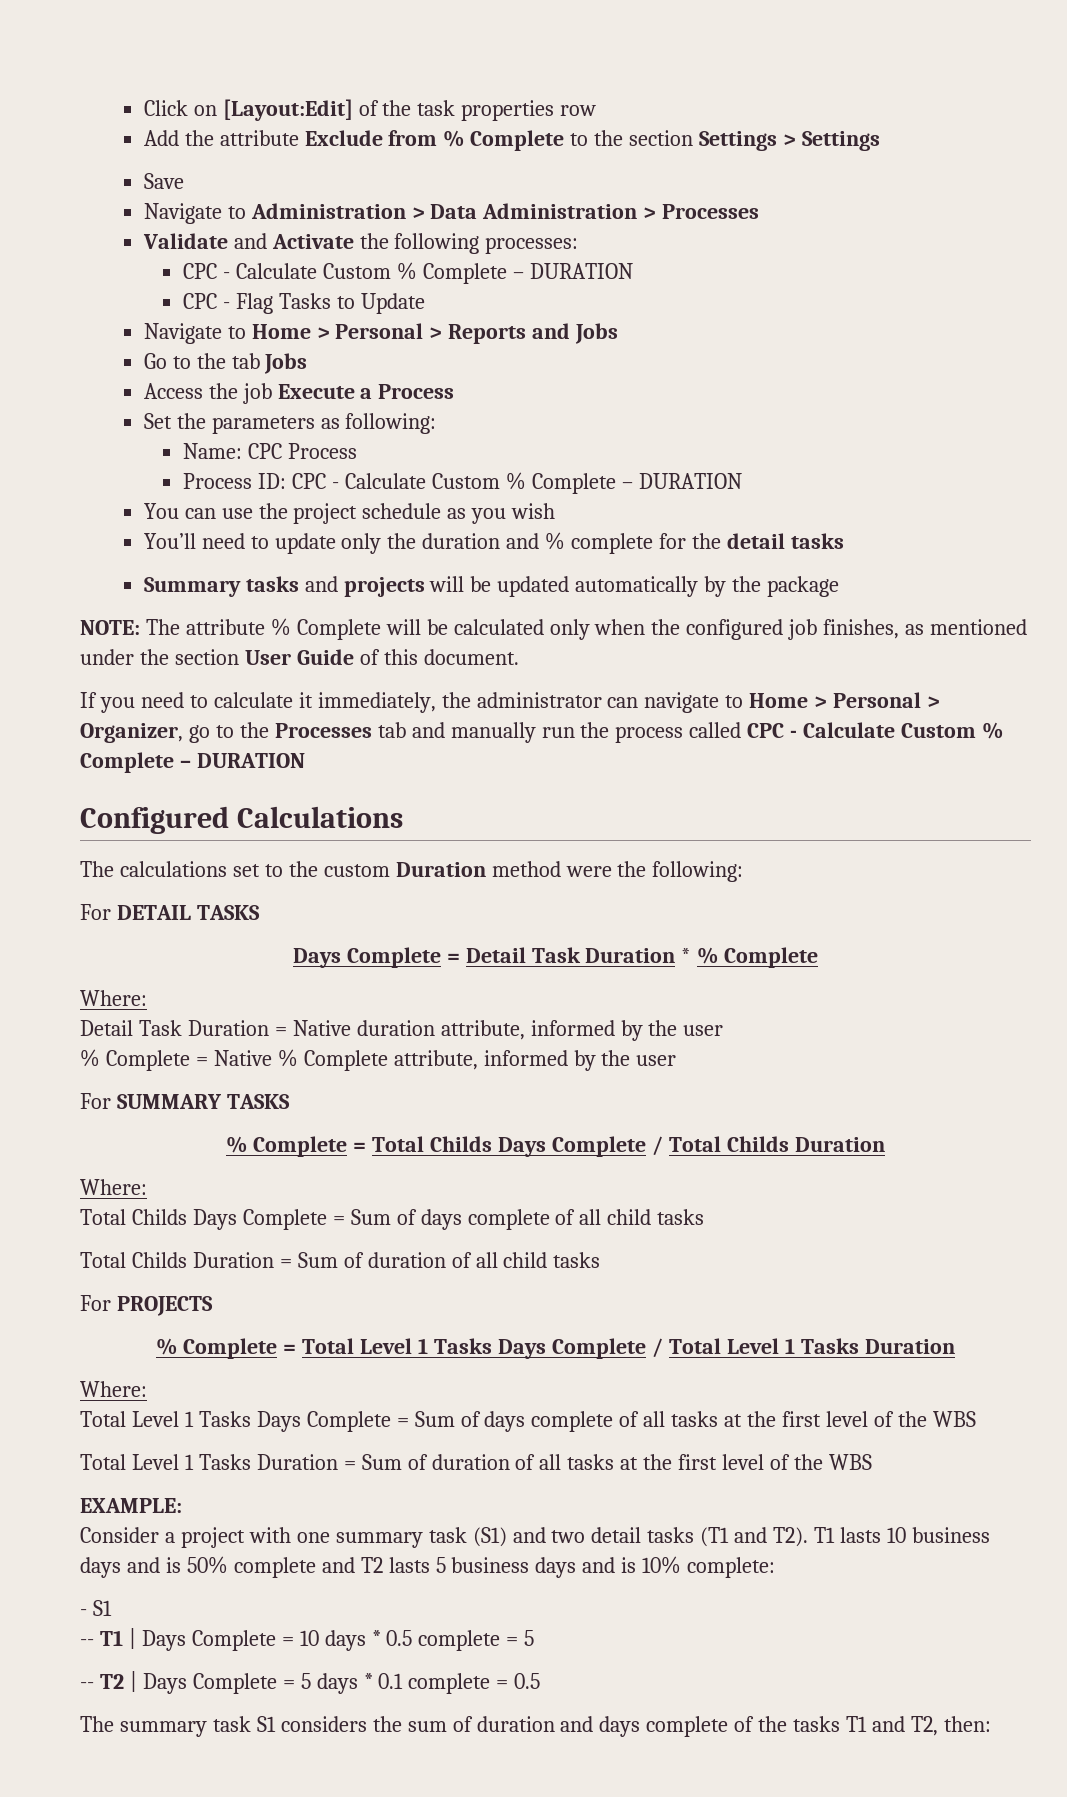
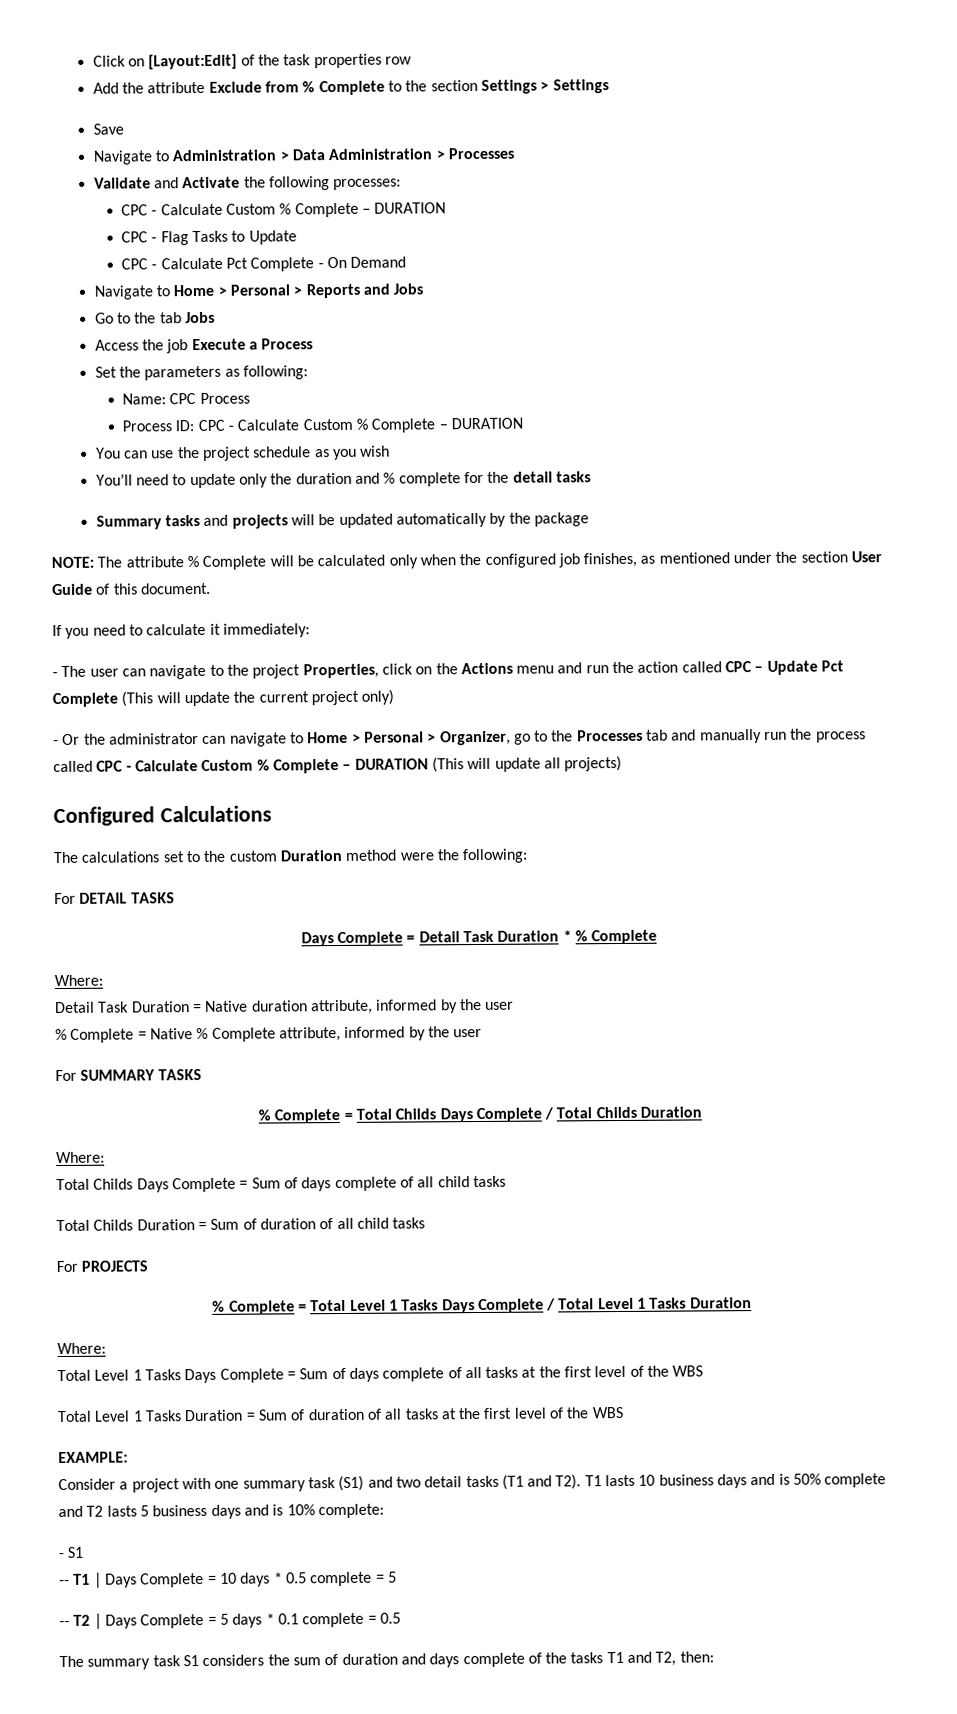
+ CPC - Calculate Pct Complete - On Demand
- If you need to calculate it immediately, the administrator can navigate to Home > Personal > Organizer, go to the Processes tab and manually run the process called CPC - Calculate Custom % Complete – DURATION
+ If you need to calculate it immediately:
+ - The user can navigate to the project Properties, click on the Actions menu and run the action called CPC – Update Pct Complete (This will update the current project only)
+ - Or the administrator can navigate to Home > Personal > Organizer, go to the Processes tab and manually run the process called CPC - Calculate Custom % Complete – DURATION (This will update all projects)

